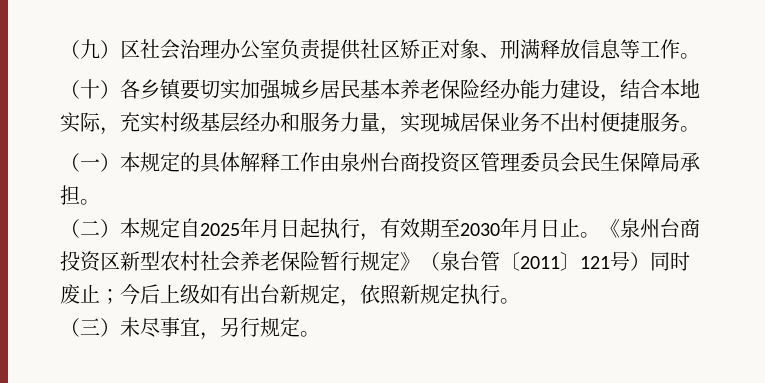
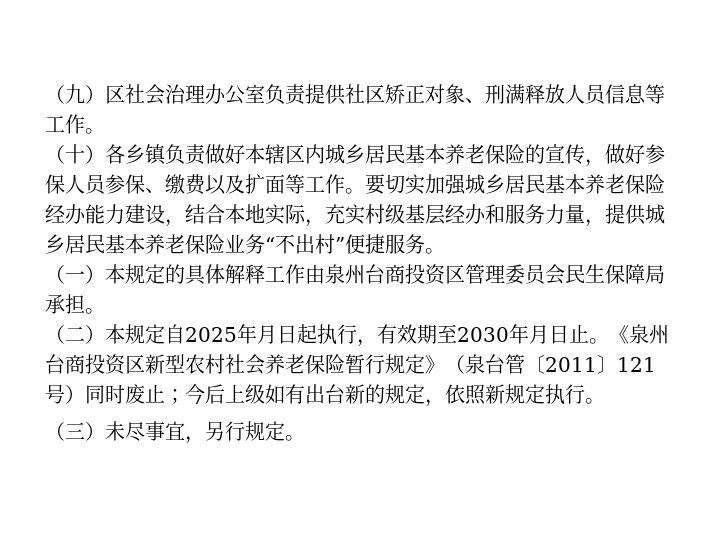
- （九）区社会治理办公室负责提供社区矫正对象、刑满释放信息等工作。
+ （九）区社会治理办公室负责提供社区矫正对象、刑满释放人员信息等工作。
- （十）各乡镇要切实加强城乡居民基本养老保险经办能力建设，结合本地实际，充实村级基层经办和服务力量，实现城居保业务不出村便捷服务。
+ （十）各乡镇负责做好本辖区内城乡居民基本养老保险的宣传，做好参保人员参保、缴费以及扩面等工作。要切实加强城乡居民基本养老保险经办能力建设，结合本地实际，充实村级基层经办和服务力量，提供城乡居民基本养老保险业务“不出村”便捷服务。
- 《泉州台商投资区新型农村社会养老保险暂行规定》（泉台管〔2011〕121号）同时废止；今后上级如有出台新规定，依照新规定执行。
+ 《泉州台商投资区新型农村社会养老保险暂行规定》（泉台管〔2011〕121号）同时废止；今后上级如有出台新的规定，依照新规定执行。

